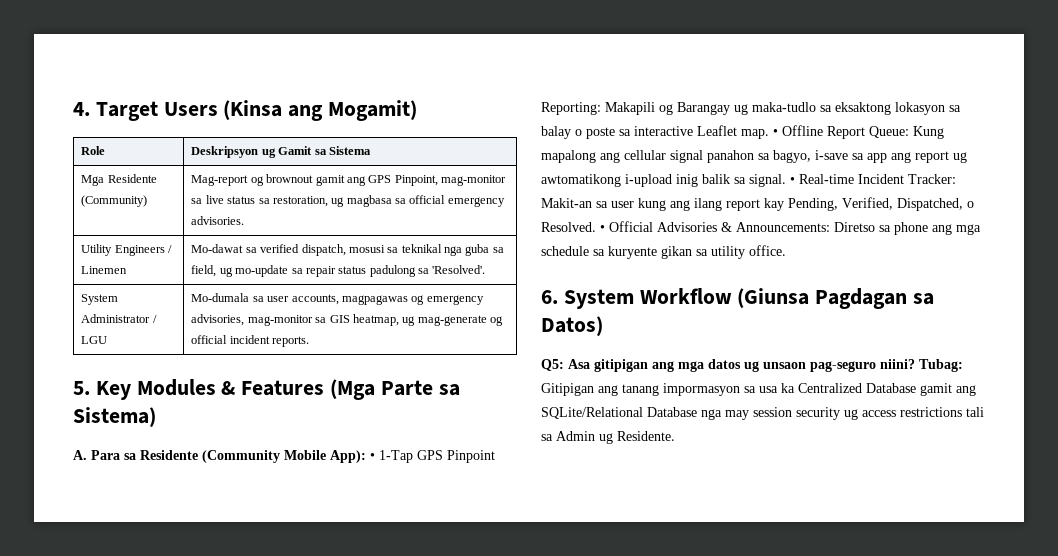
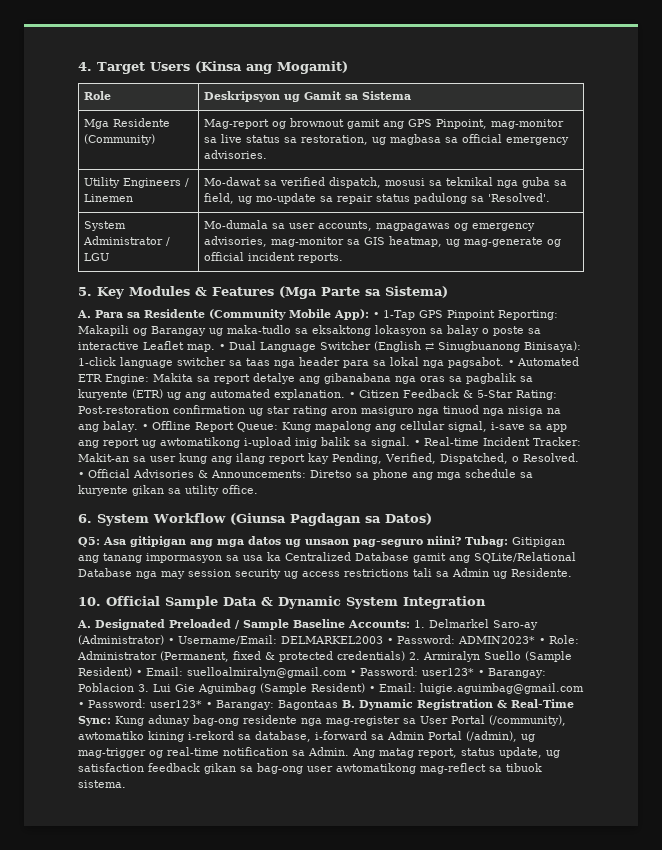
- • Offline Report Queue: Kung mapalong ang cellular signal panahon sa bagyo, i-save sa app ang report ug awtomatikong i-upload inig balik sa signal.
+ • Dual Language Switcher (English ⇄ Sinugbuanong Binisaya): 1-click language switcher sa taas nga header para sa lokal nga pagsabot. • Automated ETR Engine: Makita sa report detalye ang gibanabana nga oras sa pagbalik sa kuryente (ETR) ug ang automated explanation. • Citizen Feedback & 5-Star Rating: Post-restoration confirmation ug star rating aron masiguro nga tinuod nga nisiga na ang balay. • Offline Report Queue: Kung mapalong ang cellular signal, i-save sa app ang report ug awtomatikong i-upload inig balik sa signal.
+ 10. Official Sample Data & Dynamic System Integration
+ A. Designated Preloaded / Sample Baseline Accounts: 1. Delmarkel Saro-ay (Administrator) • Username/Email: DELMARKEL2003 • Password: ADMIN2023* • Role: Administrator (Permanent, fixed & protected credentials) 2. Armiralyn Suello (Sample Resident) • Email: suelloalmiralyn@gmail.com • Password: user123* • Barangay: Poblacion 3. Lui Gie Aguimbag (Sample Resident) • Email: luigie.aguimbag@gmail.com • Password: user123* • Barangay: Bagontaas B. Dynamic Registration & Real-Time Sync: Kung adunay bag-ong residente nga mag-register sa User Portal (/community), awtomatiko kining i-rekord sa database, i-forward sa Admin Portal (/admin), ug mag-trigger og real-time notification sa Admin. Ang matag report, status update, ug satisfaction feedback gikan sa bag-ong user awtomatikong mag-reflect sa tibuok sistema.

